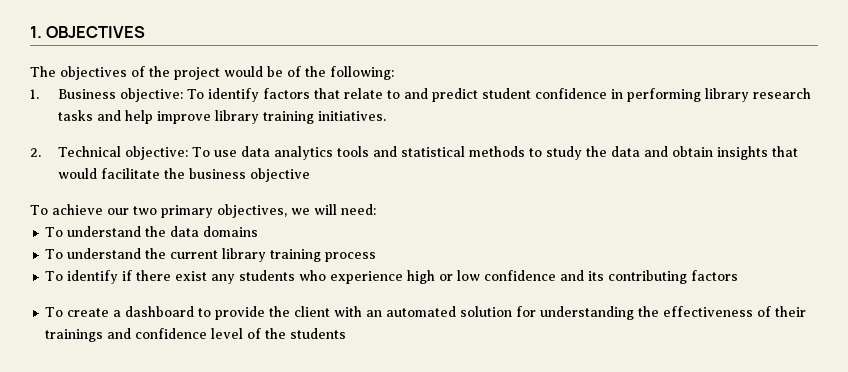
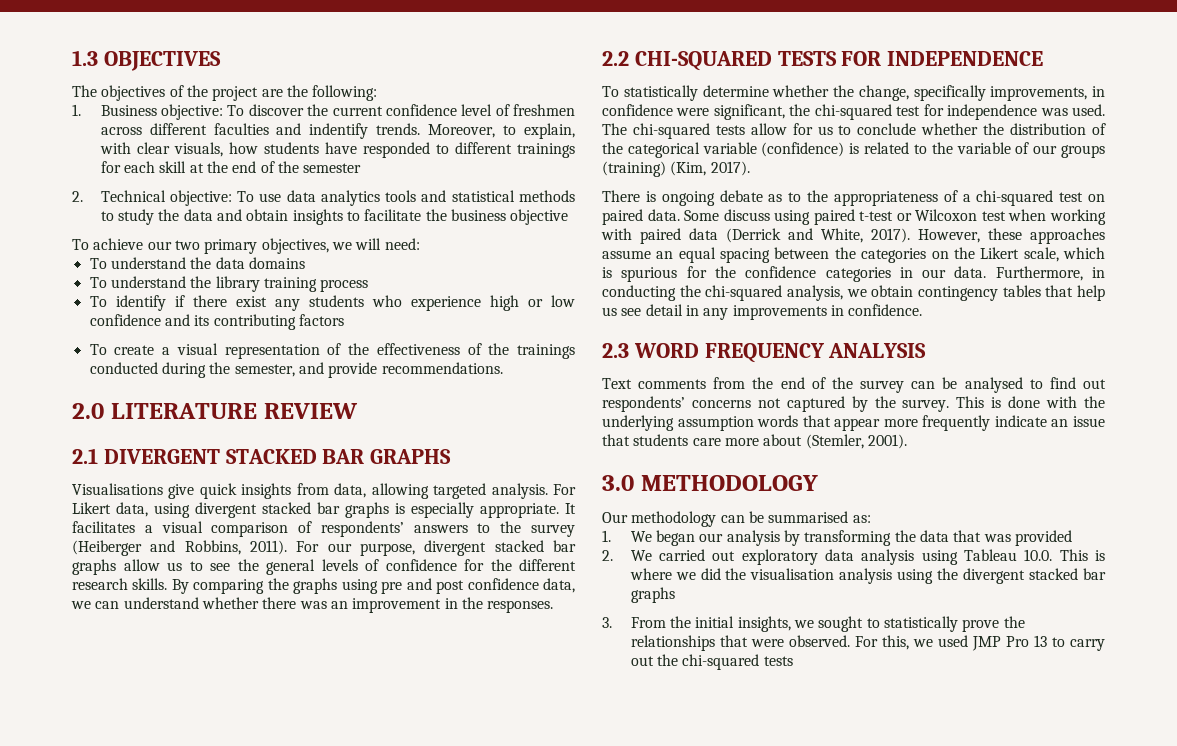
- 1. OBJECTIVES
+ 1.3 OBJECTIVES
- The objectives of the project would be of the following:
+ The objectives of the project are the following:
- 1. Business objective: To identify factors that relate to and predict student confidence in performing library research tasks and help improve library training initiatives.
+ 1. Business objective: To discover the current confidence level of freshmen across different faculties and indentify trends. Moreover, to explain, with clear visuals, how students have responded to different trainings for each skill at the end of the semester
- 2. Technical objective: To use data analytics tools and statistical methods to study the data and obtain insights that would facilitate the business objective
+ 2. Technical objective: To use data analytics tools and statistical methods to study the data and obtain insights to facilitate the business objective
- To understand the current library training process
+ To understand the library training process
- To create a dashboard to provide the client with an automated solution for understanding the effectiveness of their trainings and confidence level of the students
+ To create a visual representation of the effectiveness of the trainings conducted during the semester, and provide recommendations.
+ 2.0 LITERATURE REVIEW
+ 2.1 DIVERGENT STACKED BAR GRAPHS
+ Visualisations give quick insights from data, allowing targeted analysis. For Likert data, using divergent stacked bar graphs is especially appropriate. It facilitates a visual comparison of respondents’ answers to the survey (Heiberger and Robbins, 2011). For our purpose, divergent stacked bar graphs allow us to see the general levels of confidence for the different research skills. By comparing the graphs using pre and post confidence data, we can understand whether there was an improvement in the responses.
+ 2.2 CHI-SQUARED TESTS FOR INDEPENDENCE
+ To statistically determine whether the change, specifically improvements, in confidence were significant, the chi-squared test for independence was used. The chi-squared tests allow for us to conclude whether the distribution of the categorical variable (confidence) is related to the variable of our groups (training) (Kim, 2017).
+ There is ongoing debate as to the appropriateness of a chi-squared test on paired data. Some discuss using paired t-test or Wilcoxon test when working with paired data (Derrick and White, 2017). However, these approaches assume an equal spacing between the categories on the Likert scale, which is spurious for the confidence categories in our data. Furthermore, in conducting the chi-squared analysis, we obtain contingency tables that help us see detail in any improvements in confidence.
+ 2.3 WORD FREQUENCY ANALYSIS
+ Text comments from the end of the survey can be analysed to find out respondents’ concerns not captured by the survey. This is done with the underlying assumption words that appear more frequently indicate an issue that students care more about (Stemler, 2001).
+ 3.0 METHODOLOGY
+ Our methodology can be summarised as:
+ 1. We began our analysis by transforming the data that was provided
+ 2. We carried out exploratory data analysis using Tableau 10.0. This is where we did the visualisation analysis using the divergent stacked bar graphs
+ 3. From the initial insights, we sought to statistically prove the relationships that were observed. For this, we used JMP Pro 13 to carry out the chi-squared tests

